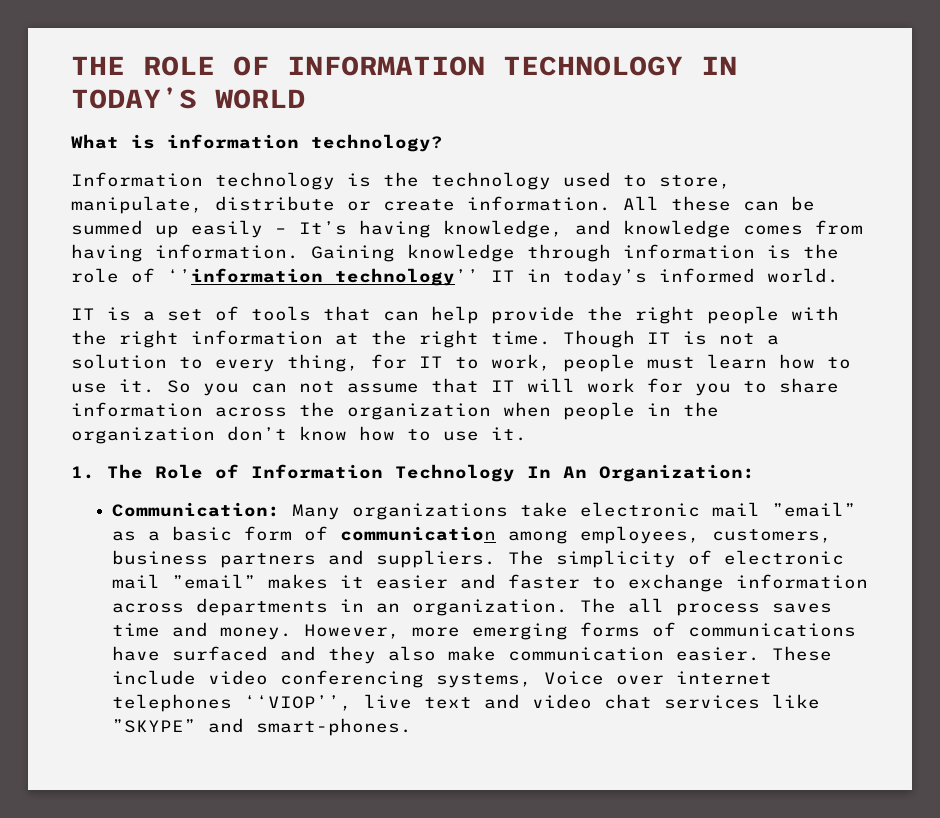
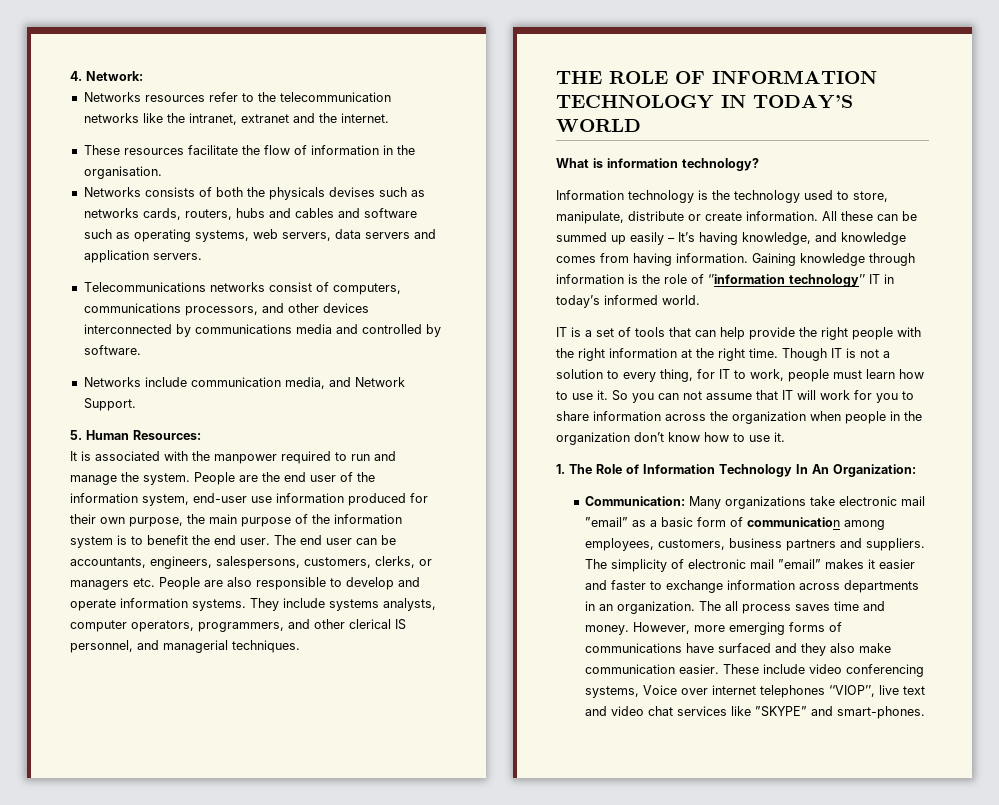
+ 4. Network:
+ Networks resources refer to the telecommunication networks like the intranet, extranet and the internet.
+ These resources facilitate the flow of information in the organisation.
+ Networks consists of both the physicals devises such as networks cards, routers, hubs and cables and software such as operating systems, web servers, data servers and application servers.
+ Telecommunications networks consist of computers, communications processors, and other devices interconnected by communications media and controlled by software.
+ Networks include communication media, and Network Support.
+ 5. Human Resources:
+ It is associated with the manpower required to run and manage the system. People are the end user of the information system, end-user use information produced for their own purpose, the main purpose of the information system is to benefit the end user. The end user can be accountants, engineers, salespersons, customers, clerks, or managers etc. People are also responsible to develop and operate information systems. They include systems analysts, computer operators, programmers, and other clerical IS personnel, and managerial techniques.

